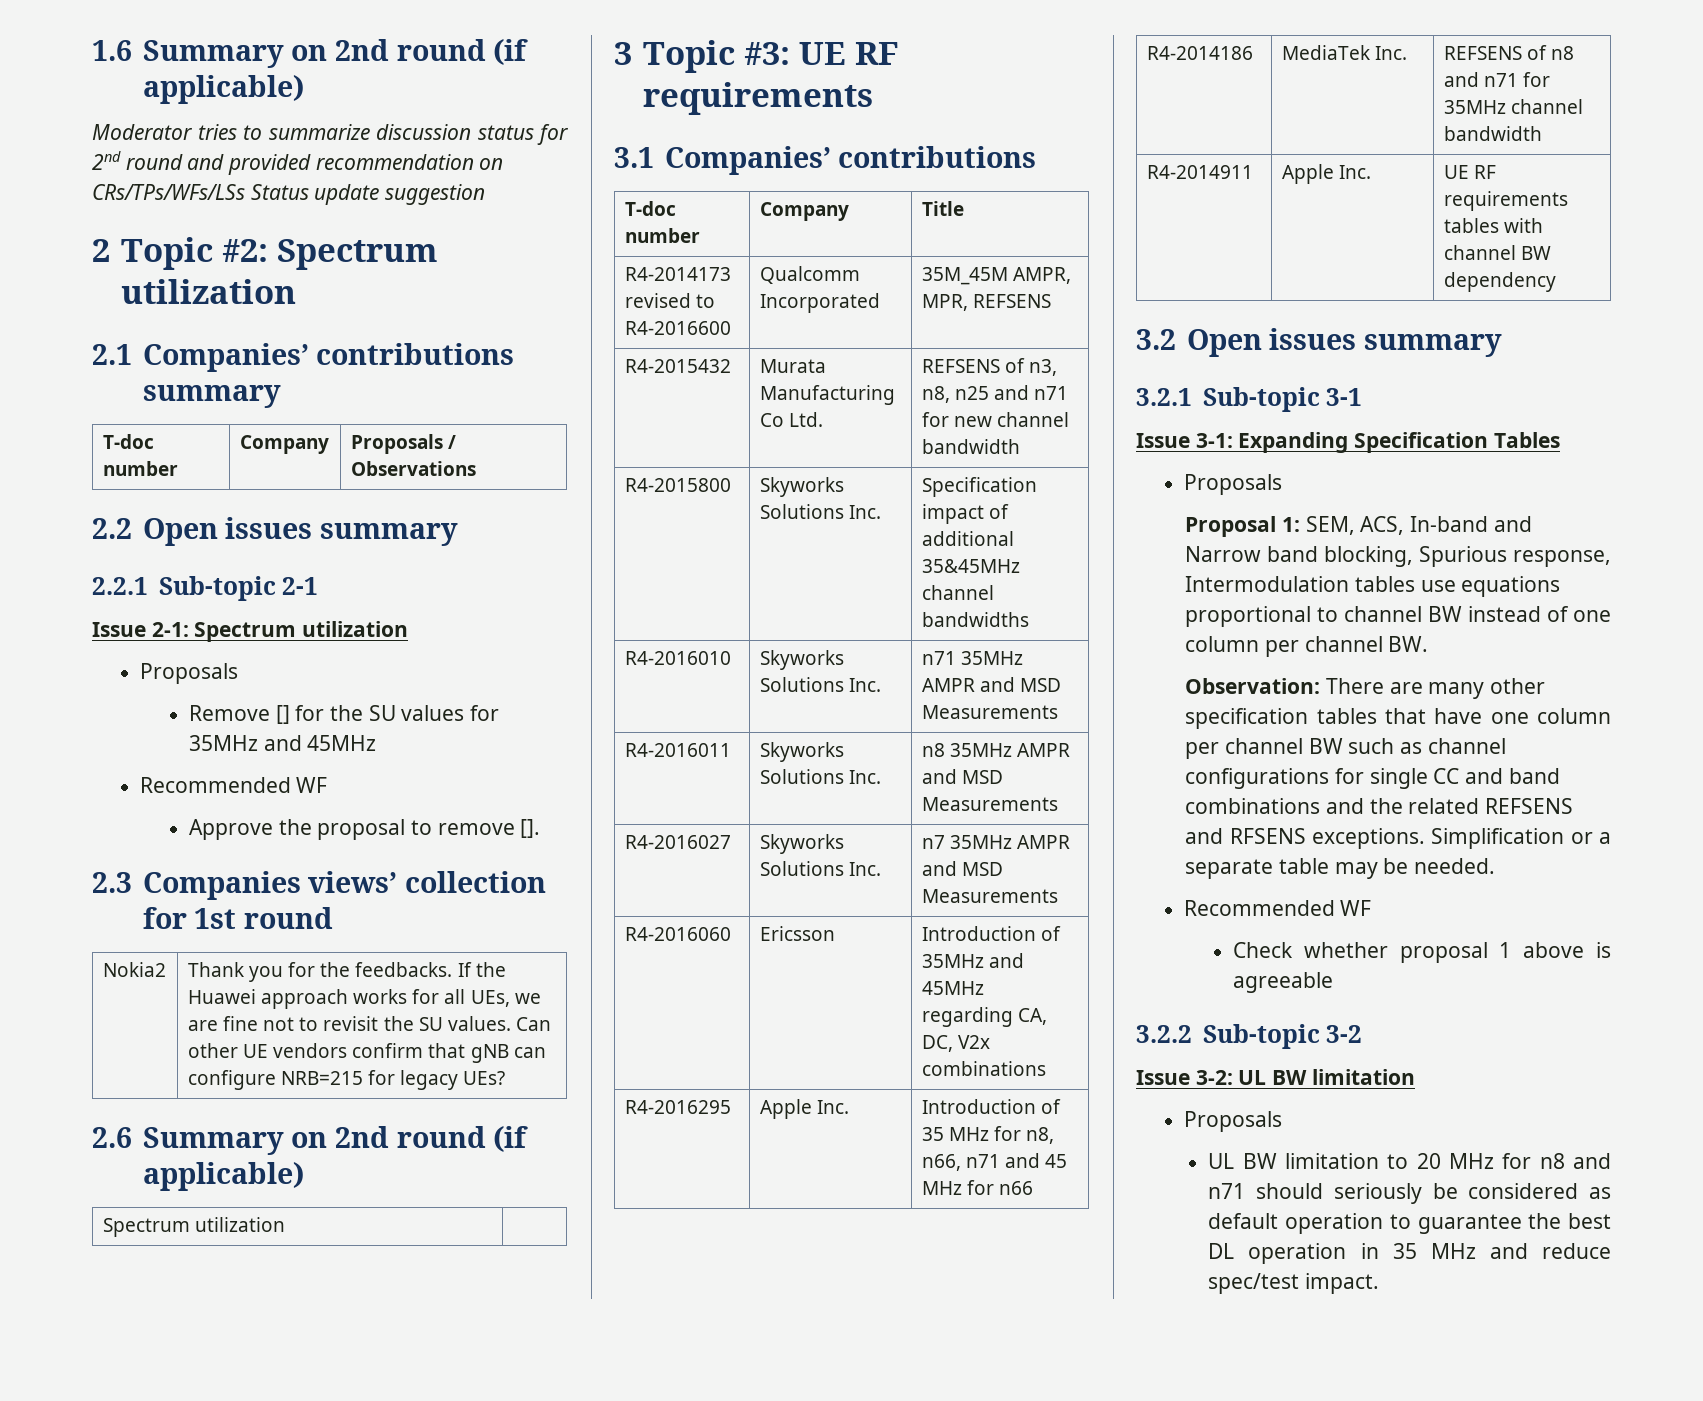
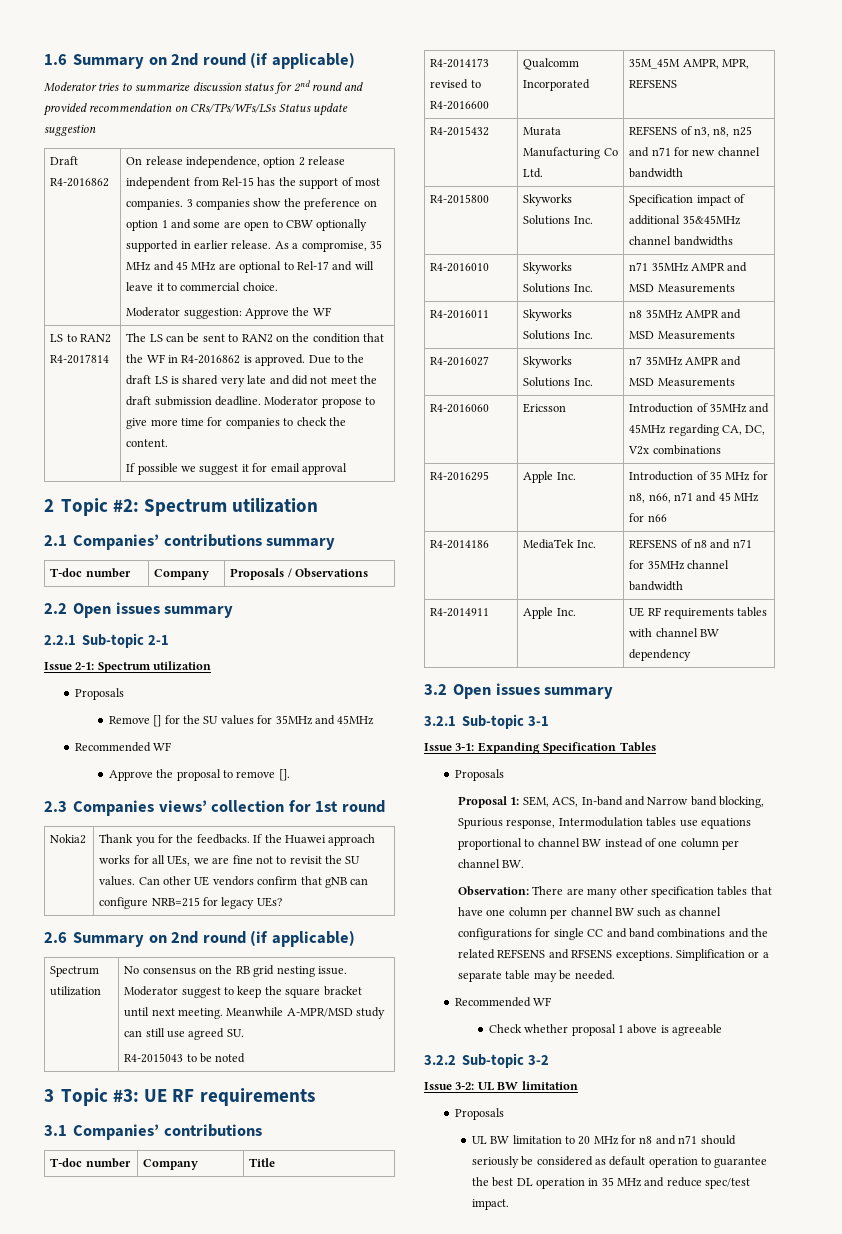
+ Draft R4-2016862 | On release independence, option 2 release independent from Rel-15 has the support of most companies. 3 companies show the preference on option 1 and some are open to CBW optionally supported in earlier release. As a compromise, 35 MHz and 45 MHz are optional to Rel-17 and will leave it to commercial choice.
+ Moderator suggestion: Approve the WF
+ LS to RAN2 R4-2017814 | The LS can be sent to RAN2 on the condition that the WF in R4-2016862 is approved. Due to the draft LS is shared very late and did not meet the draft submission deadline. Moderator propose to give more time for companies to check the content.
+ If possible we suggest it for email approval
- Spectrum utilization |
+ Spectrum utilization | No consensus on the RB grid nesting issue. Moderator suggest to keep the square bracket until next meeting. Meanwhile A-MPR/MSD study can still use agreed SU.
+ R4-2015043 to be noted

